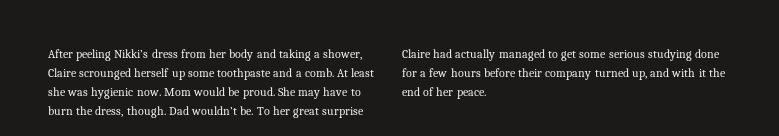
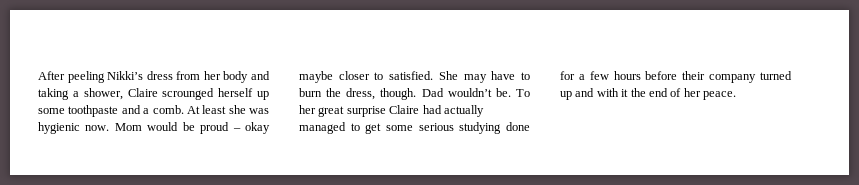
- Mom would be proud.
+ Mom would be proud – okay maybe closer to satisfied.
- To her great surprise Claire had actually managed to get some serious studying done for a few hours before their company turned up, and with it the end of her peace.
+ To her great surprise Claire had actually managed to get some serious studying done for a few hours before their company turned up and with it the end of her peace.

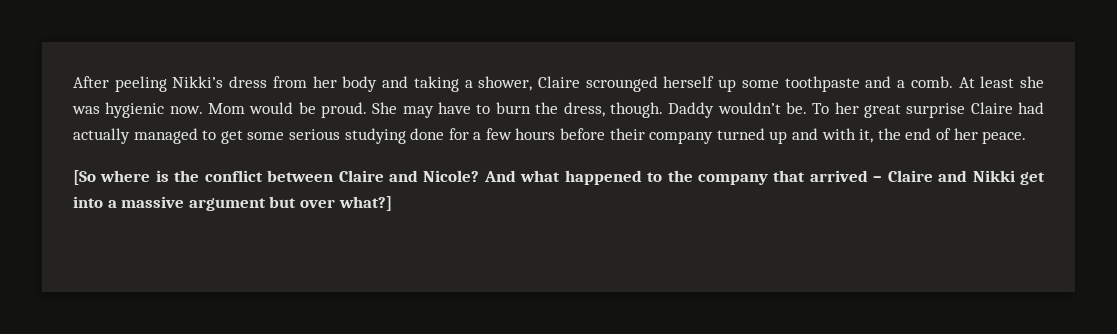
- Mom would be proud – okay maybe closer to satisfied.
+ Mom would be proud.
- Dad wouldn’t be.
+ Daddy wouldn’t be.
- To her great surprise Claire had actually managed to get some serious studying done for a few hours before their company turned up and with it the end of her peace.
+ To her great surprise Claire had actually managed to get some serious studying done for a few hours before their company turned up and with it, the end of her peace.
+ [So where is the conflict between Claire and Nicole? And what happened to the company that arrived – Claire and Nikki get into a massive argument but over what?]

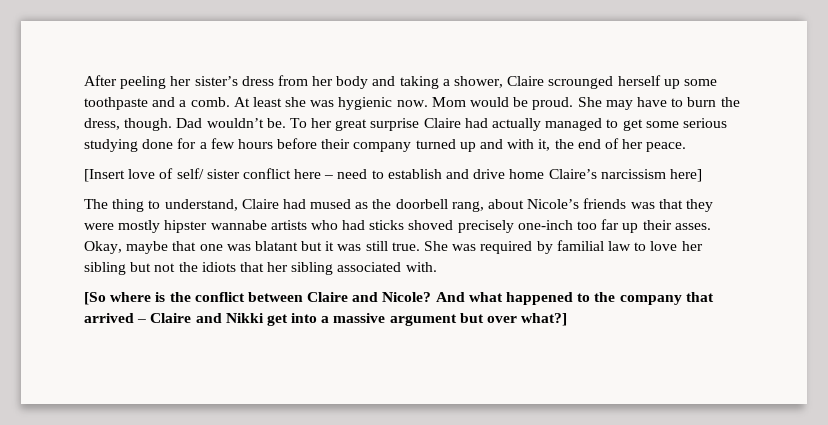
- After peeling Nikki’s dress from her body and taking a shower, Claire scrounged herself up some toothpaste and a comb.
+ After peeling her sister’s dress from her body and taking a shower, Claire scrounged herself up some toothpaste and a comb.
- Daddy wouldn’t be.
+ Dad wouldn’t be.
+ [Insert love of self/ sister conflict here – need to establish and drive home Claire’s narcissism here]
+ The thing to understand, Claire had mused as the doorbell rang, about Nicole’s friends was that they were mostly hipster wannabe artists who had sticks shoved precisely one-inch too far up their asses. Okay, maybe that one was blatant but it was still true. She was required by familial law to love her sibling but not the idiots that her sibling associated with.

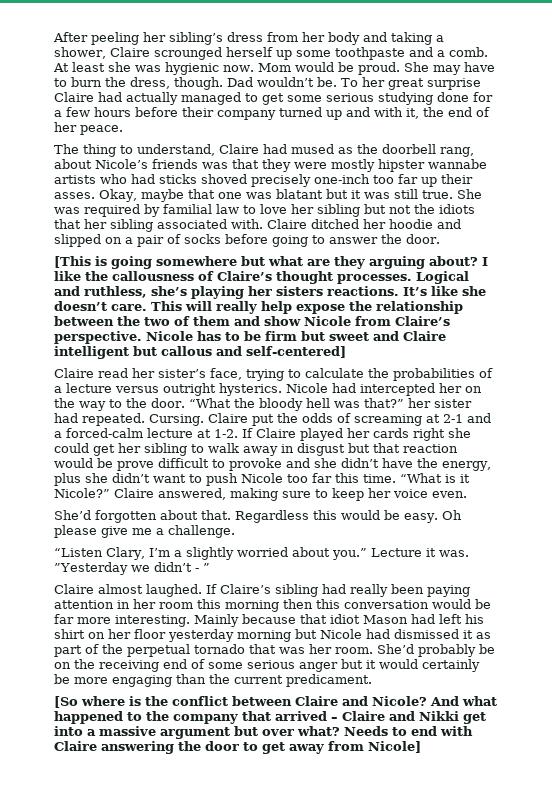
- After peeling her sister’s dress from her body and taking a shower, Claire scrounged herself up some toothpaste and a comb.
+ After peeling her sibling’s dress from her body and taking a shower, Claire scrounged herself up some toothpaste and a comb.
- [Insert love of self/ sister conflict here – need to establish and drive home Claire’s narcissism here]
+ Claire ditched her hoodie and slipped on a pair of socks before going to answer the door.
+ [This is going somewhere but what are they arguing about? I like the callousness of Claire’s thought processes. Logical and ruthless, she’s playing her sisters reactions. It’s like she doesn’t care. This will really help expose the relationship between the two of them and show Nicole from Claire’s perspective. Nicole has to be firm but sweet and Claire intelligent but callous and self-centered]
+ Claire read her sister’s face, trying to calculate the probabilities of a lecture versus outright hysterics. Nicole had intercepted her on the way to the door. “What the bloody hell was that?” her sister had repeated. Cursing. Claire put the odds of screaming at 2-1 and a forced-calm lecture at 1-2. If Claire played her cards right she could get her sibling to walk away in disgust but that reaction would be prove difficult to provoke and she didn’t have the energy, plus she didn’t want to push Nicole too far this time. “What is it Nicole?” Claire answered, making sure to keep her voice even.
+ She’d forgotten about that. Regardless this would be easy. Oh please give me a challenge.
+ “Listen Clary, I’m a slightly worried about you.” Lecture it was. ”Yesterday we didn’t - ”
+ Claire almost laughed. If Claire’s sibling had really been paying attention in her room this morning then this conversation would be far more interesting. Mainly because that idiot Mason had left his shirt on her floor yesterday morning but Nicole had dismissed it as part of the perpetual tornado that was her room. She’d probably be on the receiving end of some serious anger but it would certainly be more engaging than the current predicament.
- And what happened to the company that arrived – Claire and Nikki get into a massive argument but over what?]
+ And what happened to the company that arrived – Claire and Nikki get into a massive argument but over what? Needs to end with Claire answering the door to get away from Nicole]

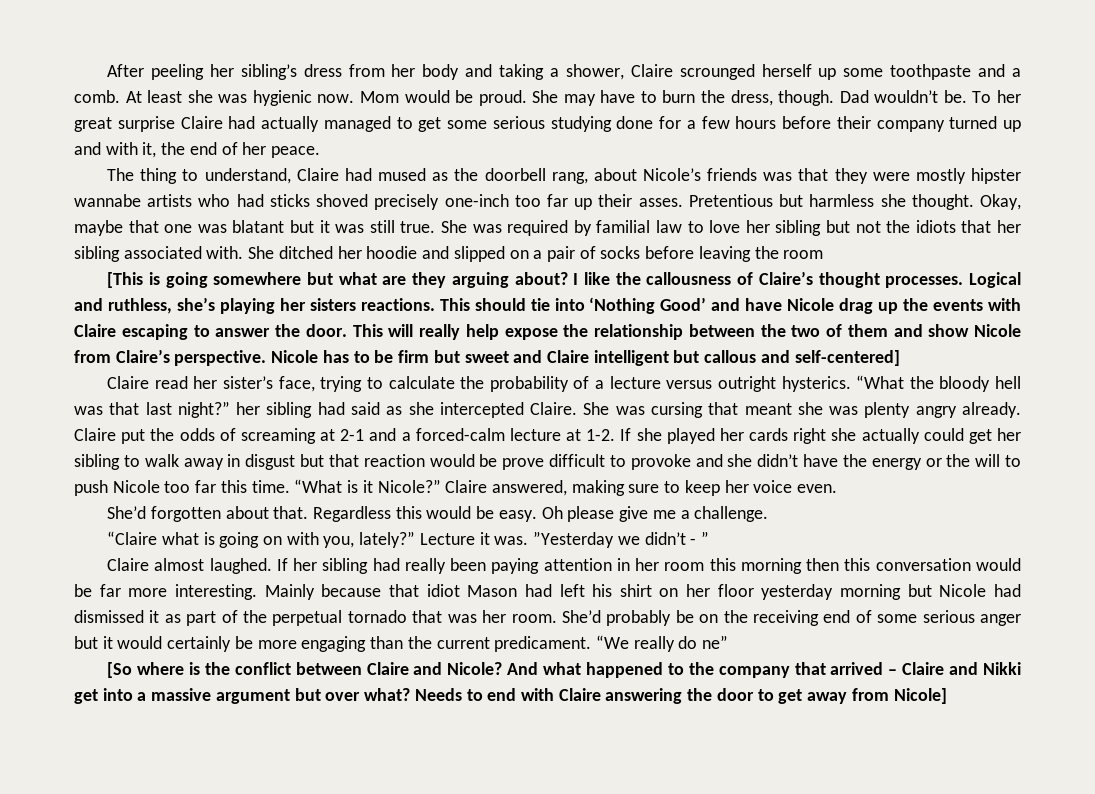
+ Pretentious but harmless she thought.
- Claire ditched her hoodie and slipped on a pair of socks before going to answer the door.
+ She ditched her hoodie and slipped on a pair of socks before leaving the room
- It’s like she doesn’t care.
+ This should tie into ‘Nothing Good’ and have Nicole drag up the events with Claire escaping to answer the door.
- Claire read her sister’s face, trying to calculate the probabilities of a lecture versus outright hysterics.
+ Claire read her sister’s face, trying to calculate the probability of a lecture versus outright hysterics.
- Nicole had intercepted her on the way to the door.
- “What the bloody hell was that?” her sister had repeated. Cursing.
+ “What the bloody hell was that last night?” her sibling had said as she intercepted Claire. She was cursing that meant she was plenty angry already.
- If Claire played her cards right she could get her sibling to walk away in disgust but that reaction would be prove difficult to provoke and she didn’t have the energy, plus she didn’t want to push Nicole too far this time.
+ If she played her cards right she actually could get her sibling to walk away in disgust but that reaction would be prove difficult to provoke and she didn’t have the energy or the will to push Nicole too far this time.
- “Listen Clary, I’m a slightly worried about you.”
+ “Claire what is going on with you, lately?”
- If Claire’s sibling had really been paying attention in her room this morning then this conversation would be far more interesting.
+ If her sibling had really been paying attention in her room this morning then this conversation would be far more interesting.
+ “We really do ne”

